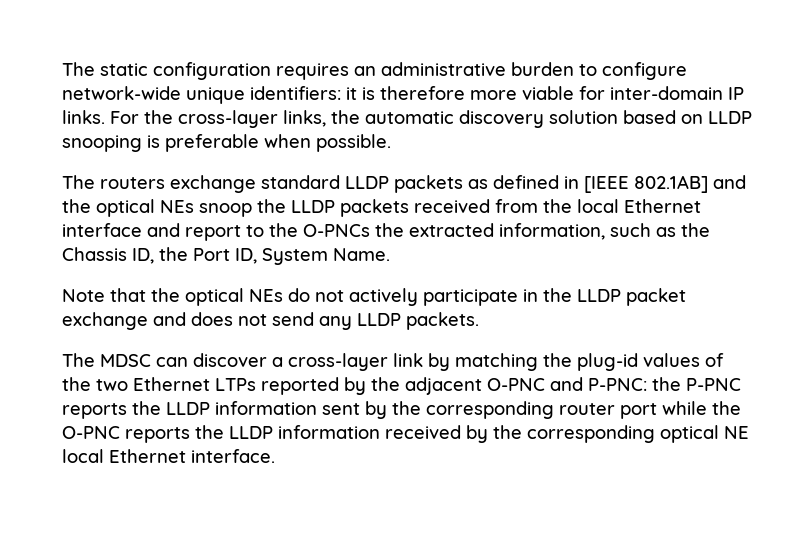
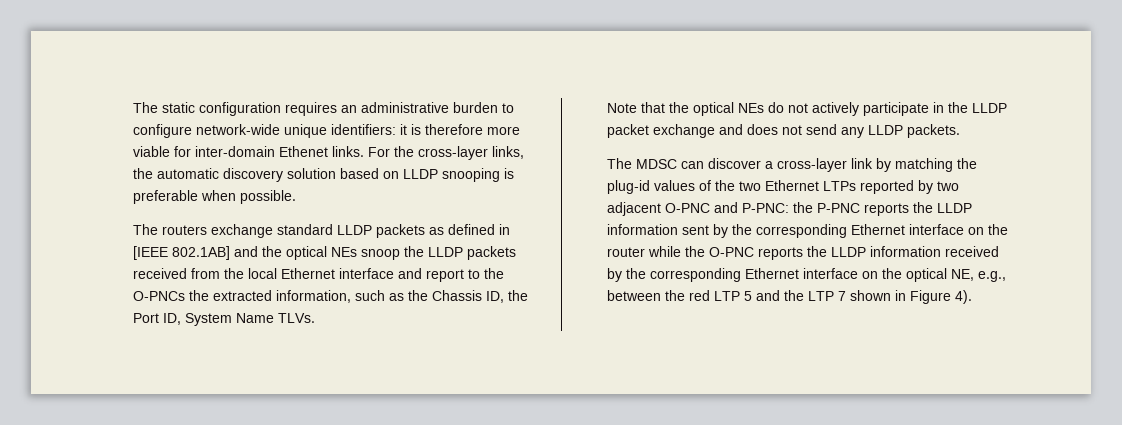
- The static configuration requires an administrative burden to configure network-wide unique identifiers: it is therefore more viable for inter-domain IP links.
+ The static configuration requires an administrative burden to configure network-wide unique identifiers: it is therefore more viable for inter-domain Ethenet links.
- The routers exchange standard LLDP packets as defined in [IEEE 802.1AB] and the optical NEs snoop the LLDP packets received from the local Ethernet interface and report to the O-PNCs the extracted information, such as the Chassis ID, the Port ID, System Name.
+ The routers exchange standard LLDP packets as defined in [IEEE 802.1AB] and the optical NEs snoop the LLDP packets received from the local Ethernet interface and report to the O-PNCs the extracted information, such as the Chassis ID, the Port ID, System Name TLVs.
- The MDSC can discover a cross-layer link by matching the plug-id values of the two Ethernet LTPs reported by the adjacent O-PNC and P-PNC: the P-PNC reports the LLDP information sent by the corresponding router port while the O-PNC reports the LLDP information received by the corresponding optical NE local Ethernet interface.
+ The MDSC can discover a cross-layer link by matching the plug-id values of the two Ethernet LTPs reported by two adjacent O-PNC and P-PNC: the P-PNC reports the LLDP information sent by the corresponding Ethernet interface on the router while the O-PNC reports the LLDP information received by the corresponding Ethernet interface on the optical NE, e.g., between the red LTP 5 and the LTP 7 shown in Figure 4).

